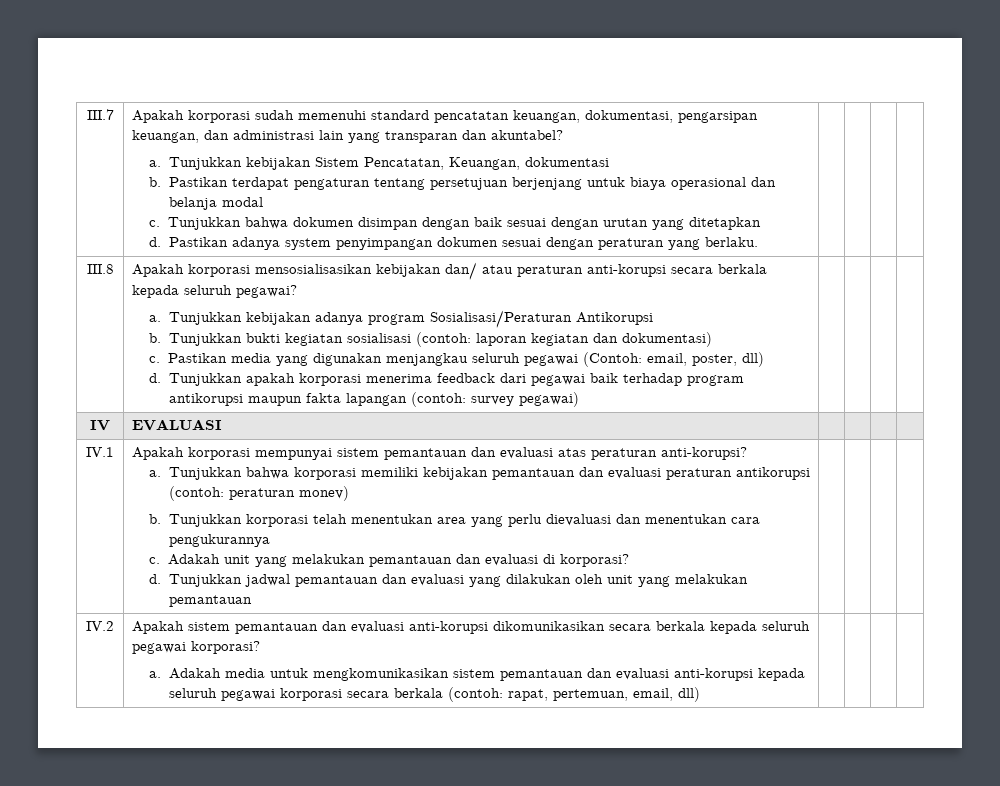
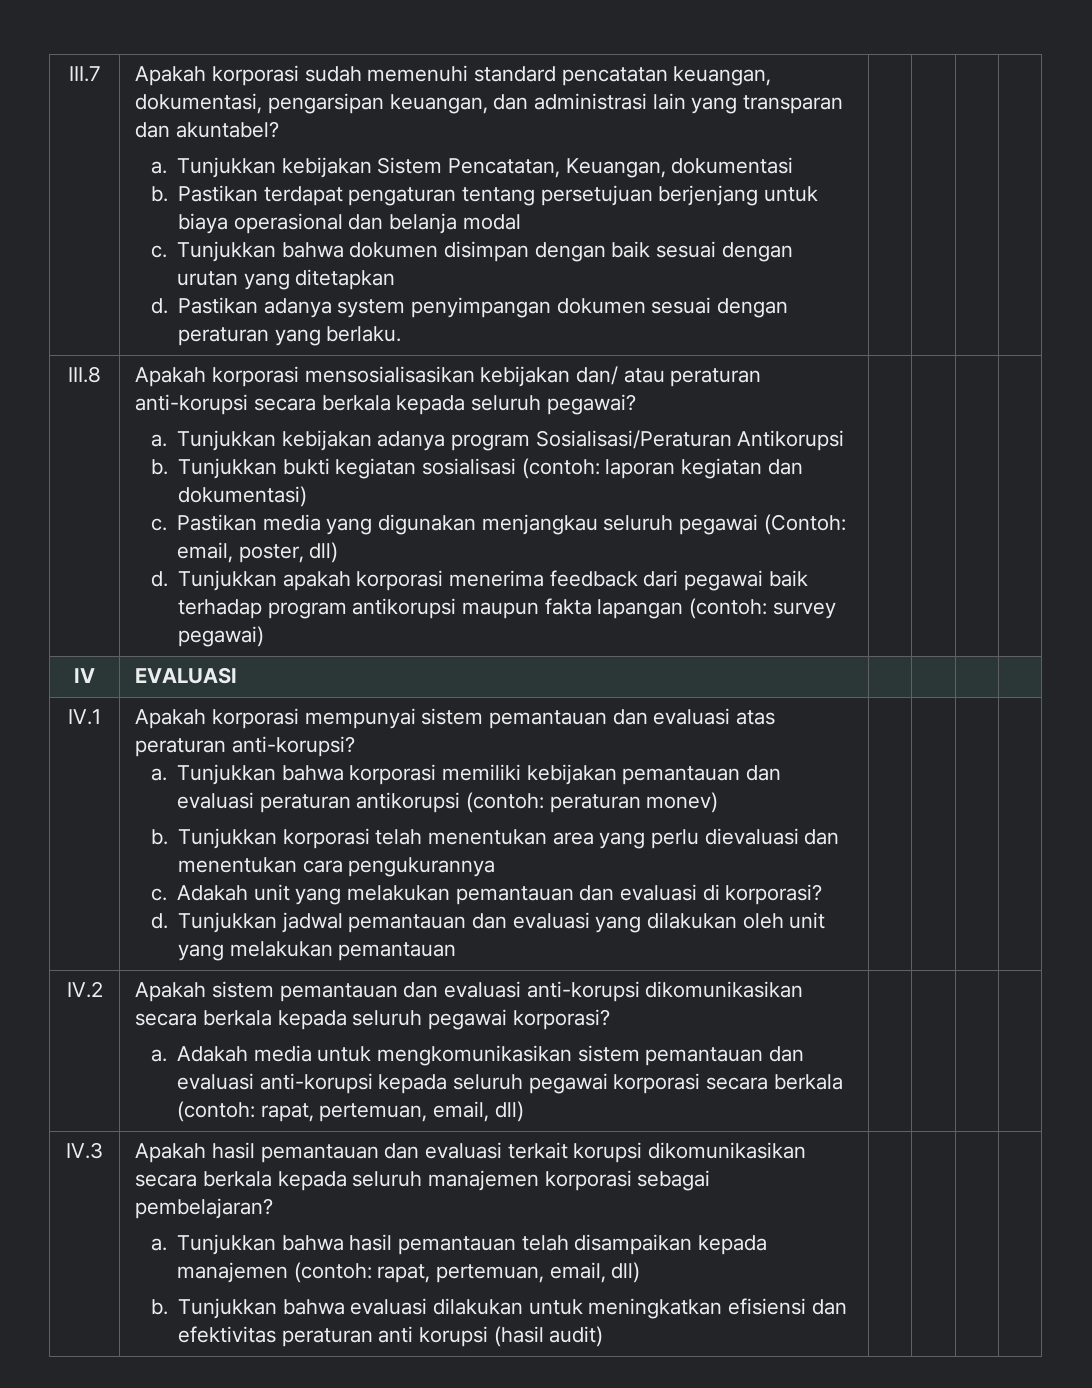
+ IV.3 | Apakah hasil pemantauan dan evaluasi terkait korupsi dikomunikasikan secara berkala kepada seluruh manajemen korporasi sebagai pembelajaran?
+ a. Tunjukkan bahwa hasil pemantauan telah disampaikan kepada manajemen (contoh: rapat, pertemuan, email, dll)
+ b. Tunjukkan bahwa evaluasi dilakukan untuk meningkatkan efisiensi dan efektivitas peraturan anti korupsi (hasil audit)

